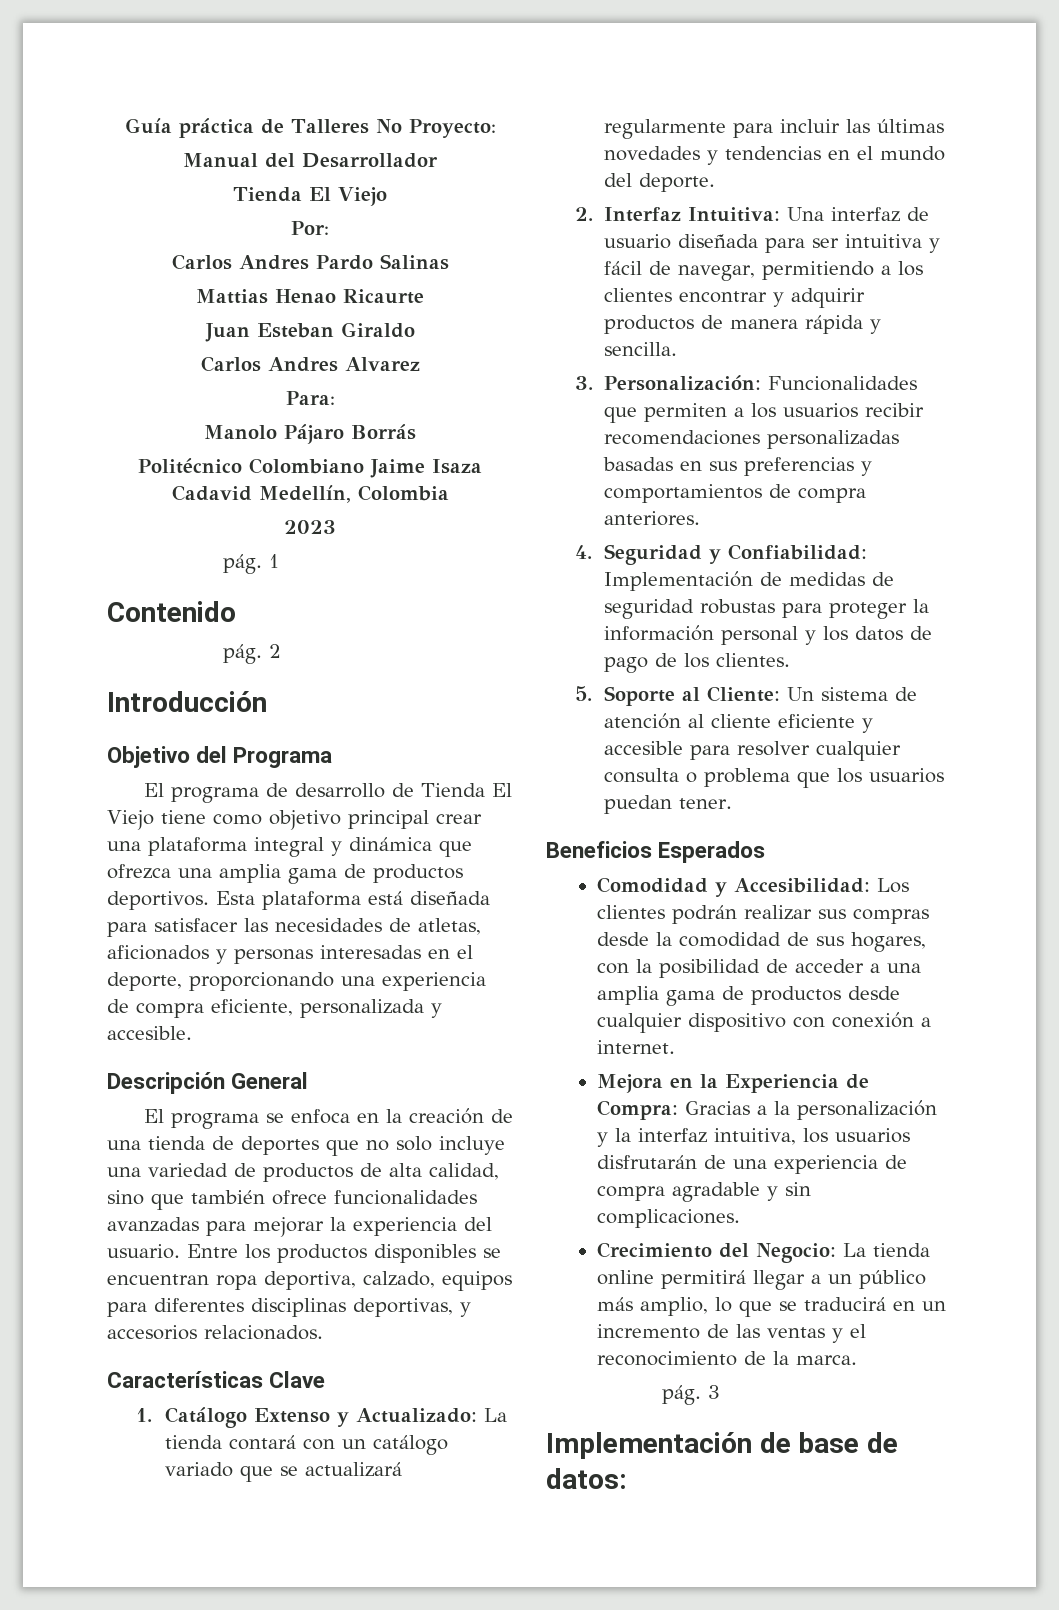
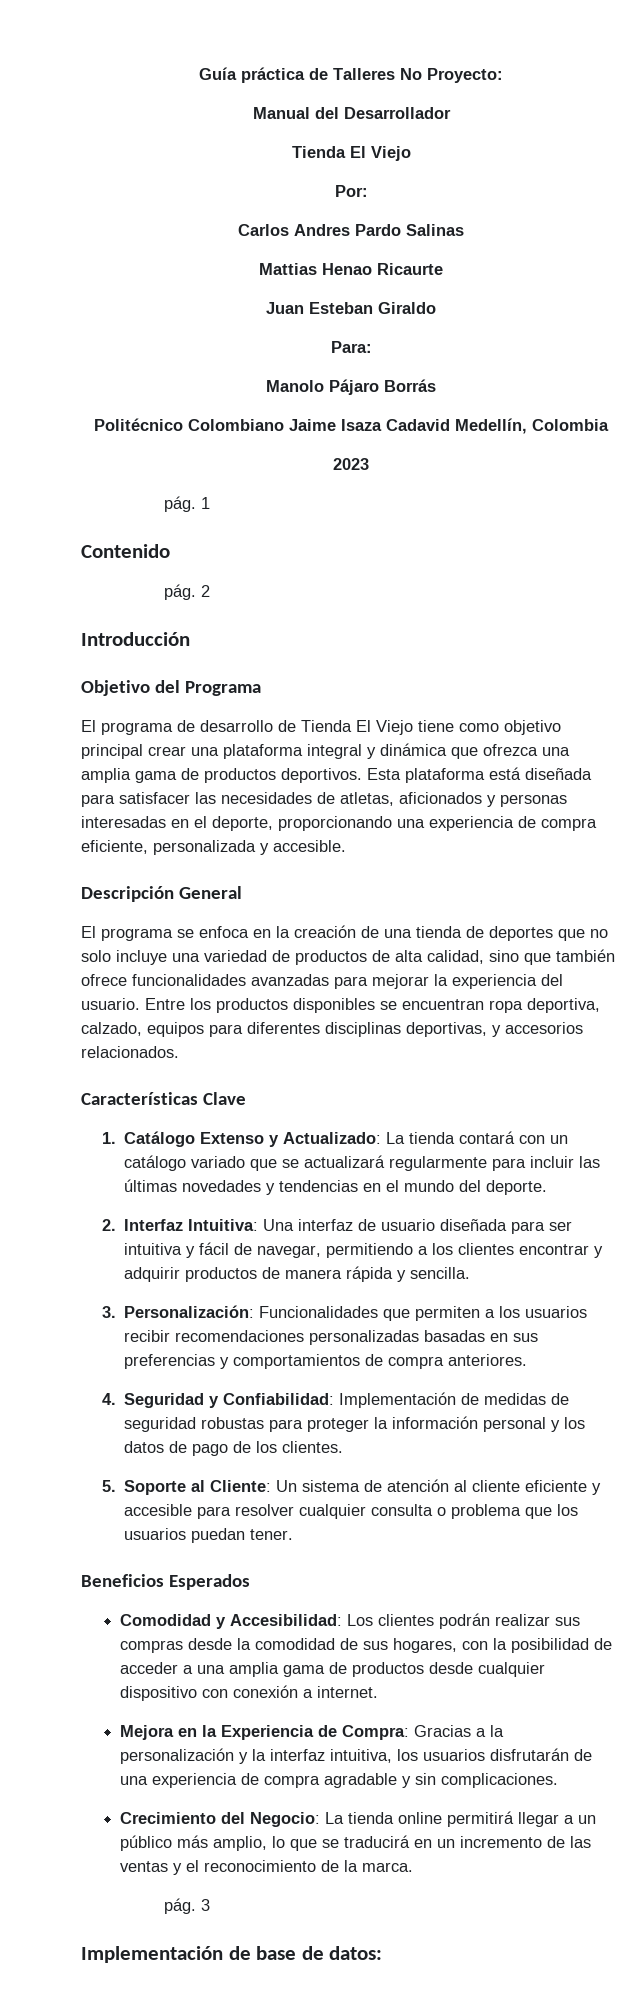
- Carlos Andres Alvarez

